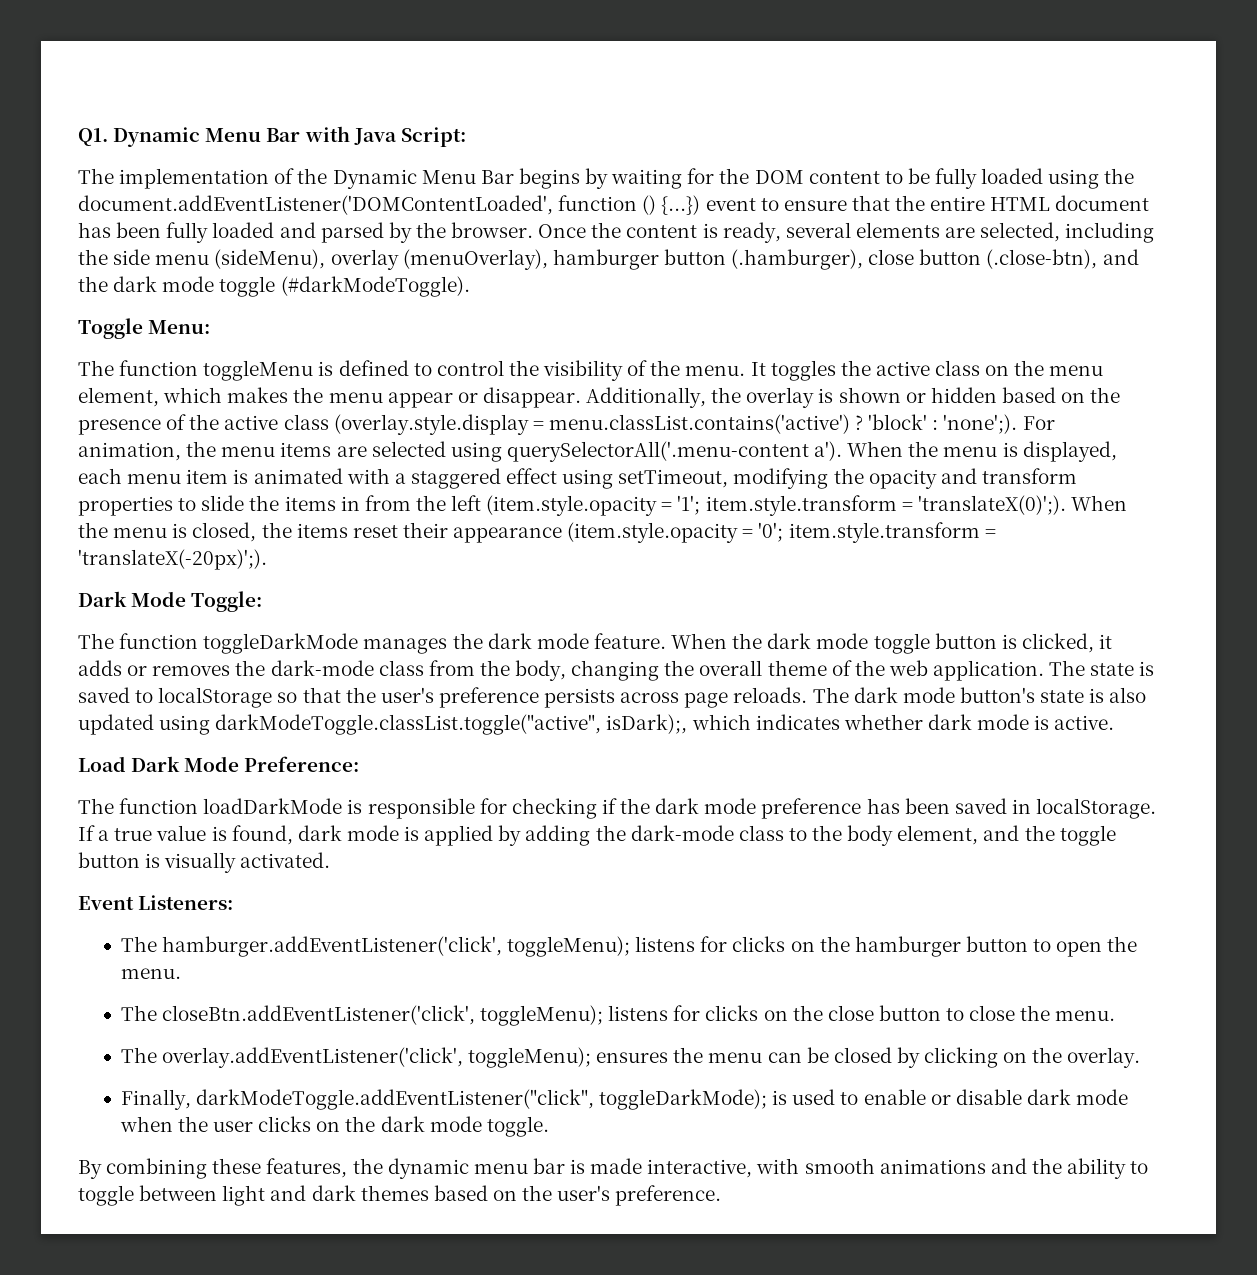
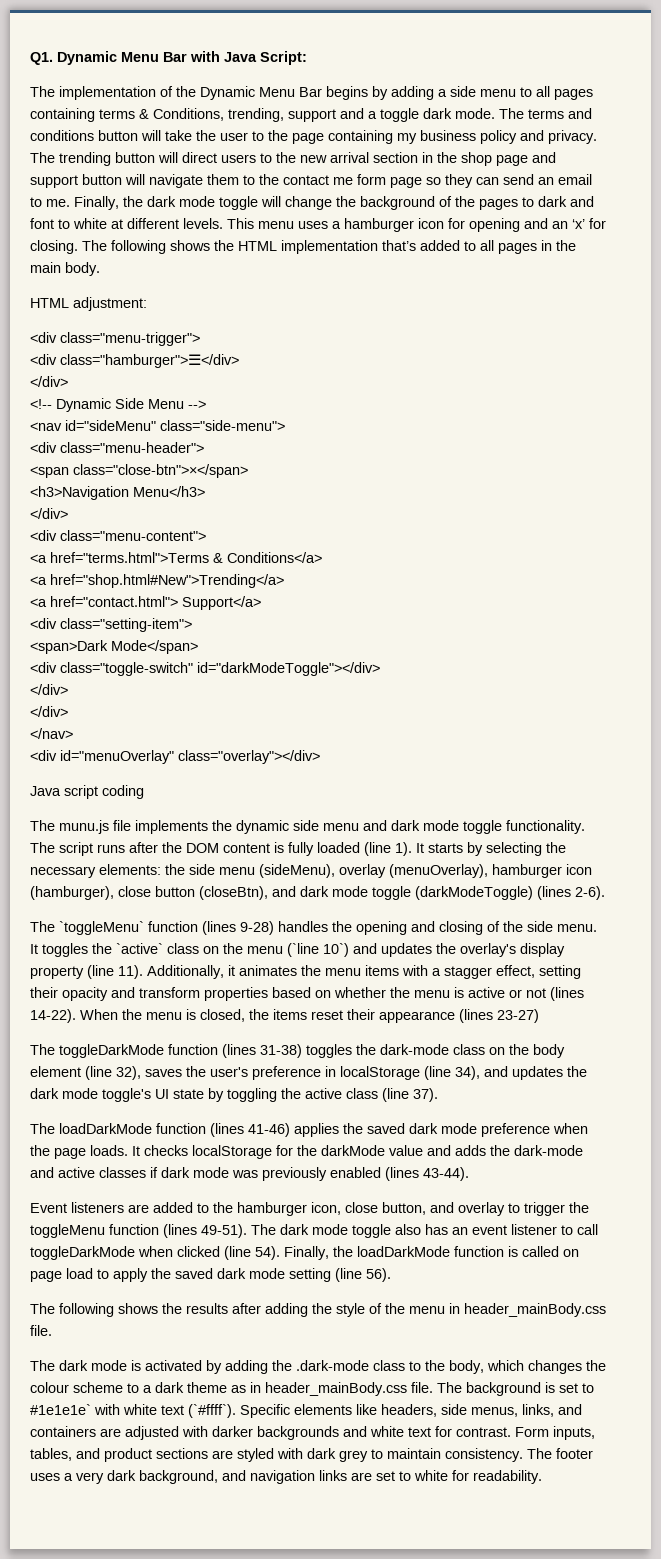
- The implementation of the Dynamic Menu Bar begins by waiting for the DOM content to be fully loaded using the document.addEventListener('DOMContentLoaded', function () {...}) event to ensure that the entire HTML document has been fully loaded and parsed by the browser. Once the content is ready, several elements are selected, including the side menu (sideMenu), overlay (menuOverlay), hamburger button (.hamburger), close button (.close-btn), and the dark mode toggle (#darkModeToggle).
- Toggle Menu:
- The function toggleMenu is defined to control the visibility of the menu.
+ The implementation of the Dynamic Menu Bar begins by adding a side menu to all pages containing terms & Conditions, trending, support and a toggle dark mode. The terms and conditions button will take the user to the page containing my business policy and privacy. The trending button will direct users to the new arrival section in the shop page and support button will navigate them to the contact me form page so they can send an email to me. Finally, the dark mode toggle will change the background of the pages to dark and font to white at different levels. This menu uses a hamburger icon for opening and an ‘x’ for closing. The following shows the HTML implementation that’s added to all pages in the main body.
+ HTML adjustment:
+ <div class="menu-trigger">
+ <div class="hamburger">☰</div>
+ </div>
+ <!-- Dynamic Side Menu -->
+ <nav id="sideMenu" class="side-menu">
+ <div class="menu-header">
+ <span class="close-btn">×</span>
+ <h3>Navigation Menu</h3>
+ </div>
+ <div class="menu-content">
+ <a href="terms.html">Terms & Conditions</a>
+ <a href="shop.html#New">Trending</a>
+ <a href="contact.html"> Support</a>
+ <div class="setting-item">
+ <span>Dark Mode</span>
+ <div class="toggle-switch" id="darkModeToggle"></div>
+ </div>
+ </div>
+ </nav>
+ <div id="menuOverlay" class="overlay"></div>
+ Java script coding
+ The munu.js file implements the dynamic side menu and dark mode toggle functionality. The script runs after the DOM content is fully loaded (line 1). It starts by selecting the necessary elements: the side menu (sideMenu), overlay (menuOverlay), hamburger icon (hamburger), close button (closeBtn), and dark mode toggle (darkModeToggle) (lines 2-6).
+ The `toggleMenu` function (lines 9-28) handles the opening and closing of the side menu.
- It toggles the active class on the menu element, which makes the menu appear or disappear. Additionally, the overlay is shown or hidden based on the presence of the active class (overlay.style.display = menu.classList.contains('active') ? 'block' : 'none';). For animation, the menu items are selected using querySelectorAll('.menu-content a'). When the menu is displayed, each menu item is animated with a staggered effect using setTimeout, modifying the opacity and transform properties to slide the items in from the left (item.style.opacity = '1'; item.style.transform = 'translateX(0)';).
+ It toggles the `active` class on the menu (`line 10`) and updates the overlay's display property (line 11). Additionally, it animates the menu items with a stagger effect, setting their opacity and transform properties based on whether the menu is active or not (lines 14-22).
- When the menu is closed, the items reset their appearance (item.style.opacity = '0'; item.style.transform = 'translateX(-20px)';).
- Dark Mode Toggle:
- The function toggleDarkMode manages the dark mode feature. When the dark mode toggle button is clicked, it adds or removes the dark-mode class from the body, changing the overall theme of the web application. The state is saved to localStorage so that the user's preference persists across page reloads. The dark mode button's state is also updated using darkModeToggle.classList.toggle("active", isDark);, which indicates whether dark mode is active.
- Load Dark Mode Preference:
- The function loadDarkMode is responsible for checking if the dark mode preference has been saved in localStorage. If a true value is found, dark mode is applied by adding the dark-mode class to the body element, and the toggle button is visually activated.
- Event Listeners:
- The hamburger.addEventListener('click', toggleMenu); listens for clicks on the hamburger button to open the menu.
- The closeBtn.addEventListener('click', toggleMenu); listens for clicks on the close button to close the menu.
- The overlay.addEventListener('click', toggleMenu); ensures the menu can be closed by clicking on the overlay.
- Finally, darkModeToggle.addEventListener("click", toggleDarkMode); is used to enable or disable dark mode when the user clicks on the dark mode toggle.
- By combining these features, the dynamic menu bar is made interactive, with smooth animations and the ability to toggle between light and dark themes based on the user's preference.
+ When the menu is closed, the items reset their appearance (lines 23-27)
+ The toggleDarkMode function (lines 31-38) toggles the dark-mode class on the body element (line 32), saves the user's preference in localStorage (line 34), and updates the dark mode toggle's UI state by toggling the active class (line 37).
+ The loadDarkMode function (lines 41-46) applies the saved dark mode preference when the page loads. It checks localStorage for the darkMode value and adds the dark-mode and active classes if dark mode was previously enabled (lines 43-44).
+ Event listeners are added to the hamburger icon, close button, and overlay to trigger the toggleMenu function (lines 49-51). The dark mode toggle also has an event listener to call toggleDarkMode when clicked (line 54). Finally, the loadDarkMode function is called on page load to apply the saved dark mode setting (line 56).
+ The following shows the results after adding the style of the menu in header_mainBody.css file.
+ The dark mode is activated by adding the .dark-mode class to the body, which changes the colour scheme to a dark theme as in header_mainBody.css file. The background is set to #1e1e1e` with white text (`#ffff`). Specific elements like headers, side menus, links, and containers are adjusted with darker backgrounds and white text for contrast. Form inputs, tables, and product sections are styled with dark grey to maintain consistency. The footer uses a very dark background, and navigation links are set to white for readability.

